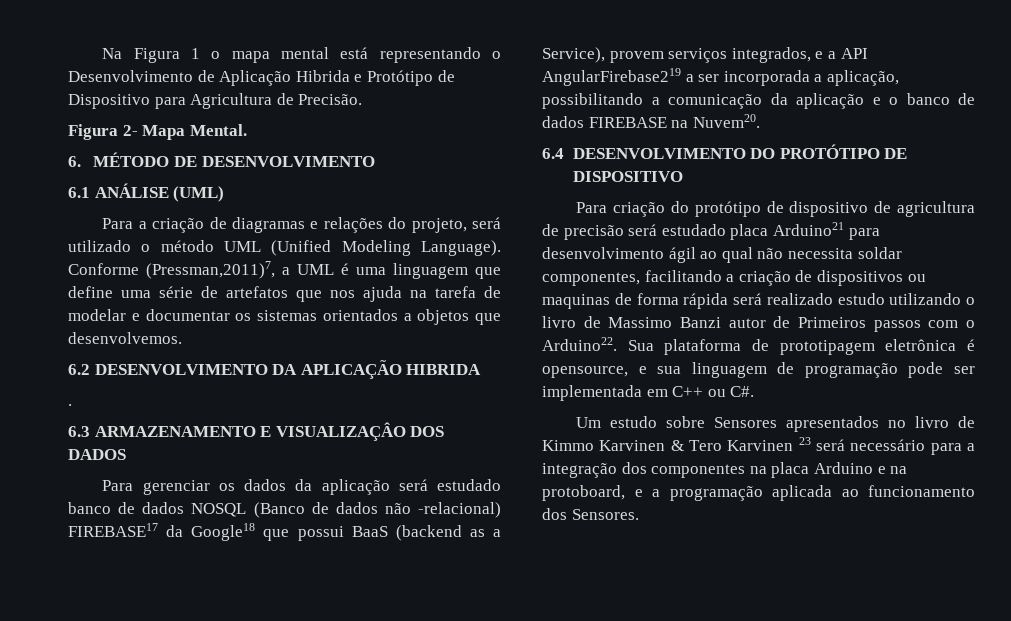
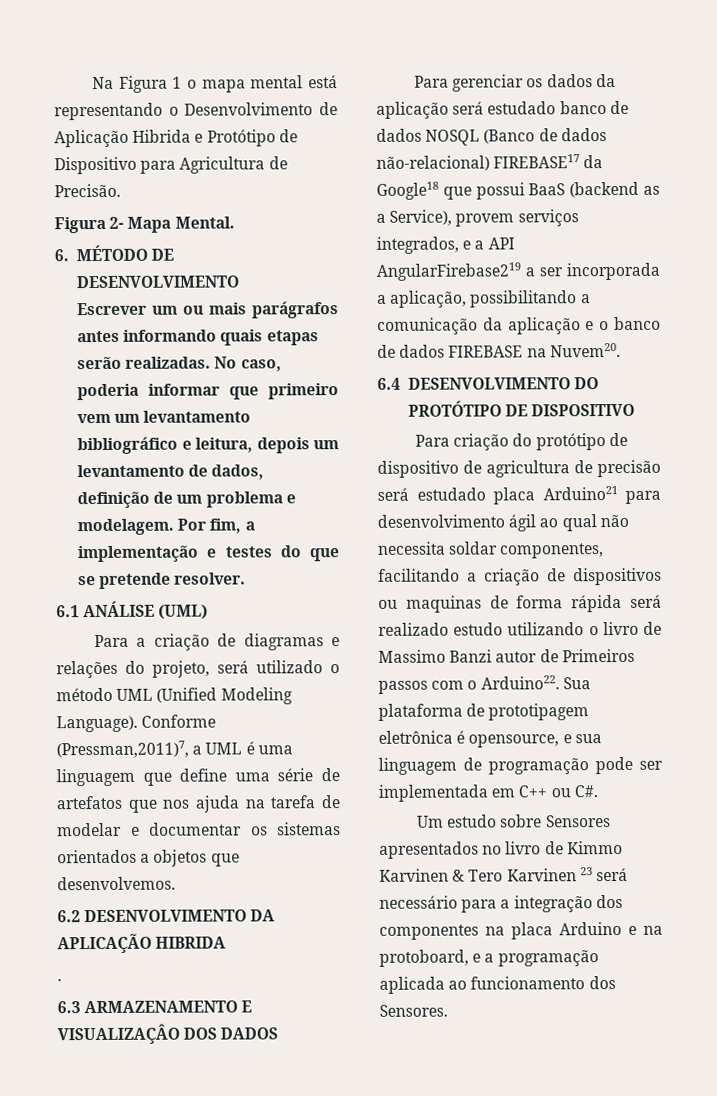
+ Escrever um ou mais parágrafos antes informando quais etapas serão realizadas. No caso, poderia informar que primeiro vem um levantamento bibliográfico e leitura, depois um levantamento de dados, definição de um problema e modelagem. Por fim, a implementação e testes do que se pretende resolver.
- Para gerenciar os dados da aplicação será estudado banco de dados NOSQL (Banco de dados não -relacional) FIREBASE17 da Google18 que possui BaaS (backend as a Service), provem serviços integrados, e a API AngularFirebase219 a ser incorporada a aplicação, possibilitando a comunicação da aplicação e o banco de dados FIREBASE na Nuvem20.
+ Para gerenciar os dados da aplicação será estudado banco de dados NOSQL (Banco de dados não-relacional) FIREBASE17 da Google18 que possui BaaS (backend as a Service), provem serviços integrados, e a API AngularFirebase219 a ser incorporada a aplicação, possibilitando a comunicação da aplicação e o banco de dados FIREBASE na Nuvem20.

